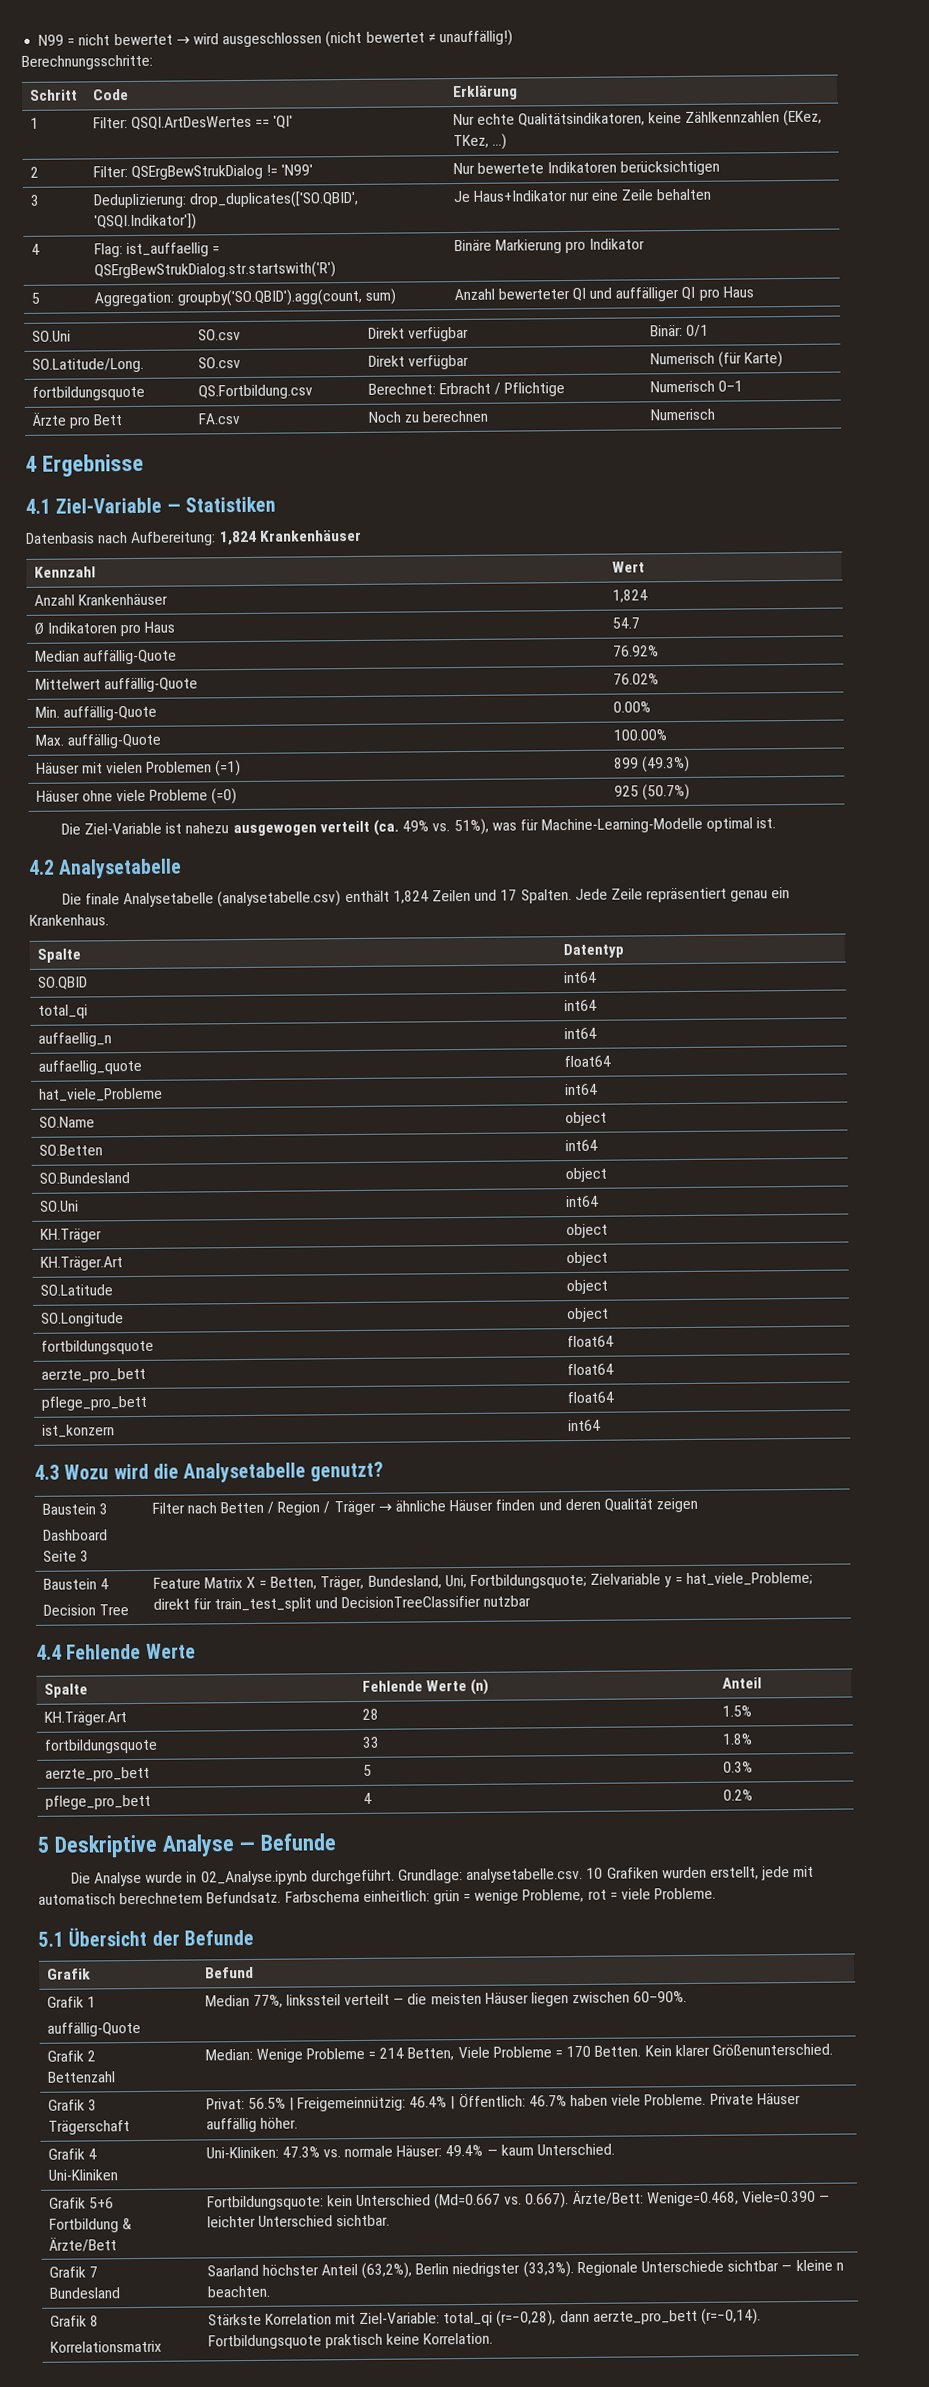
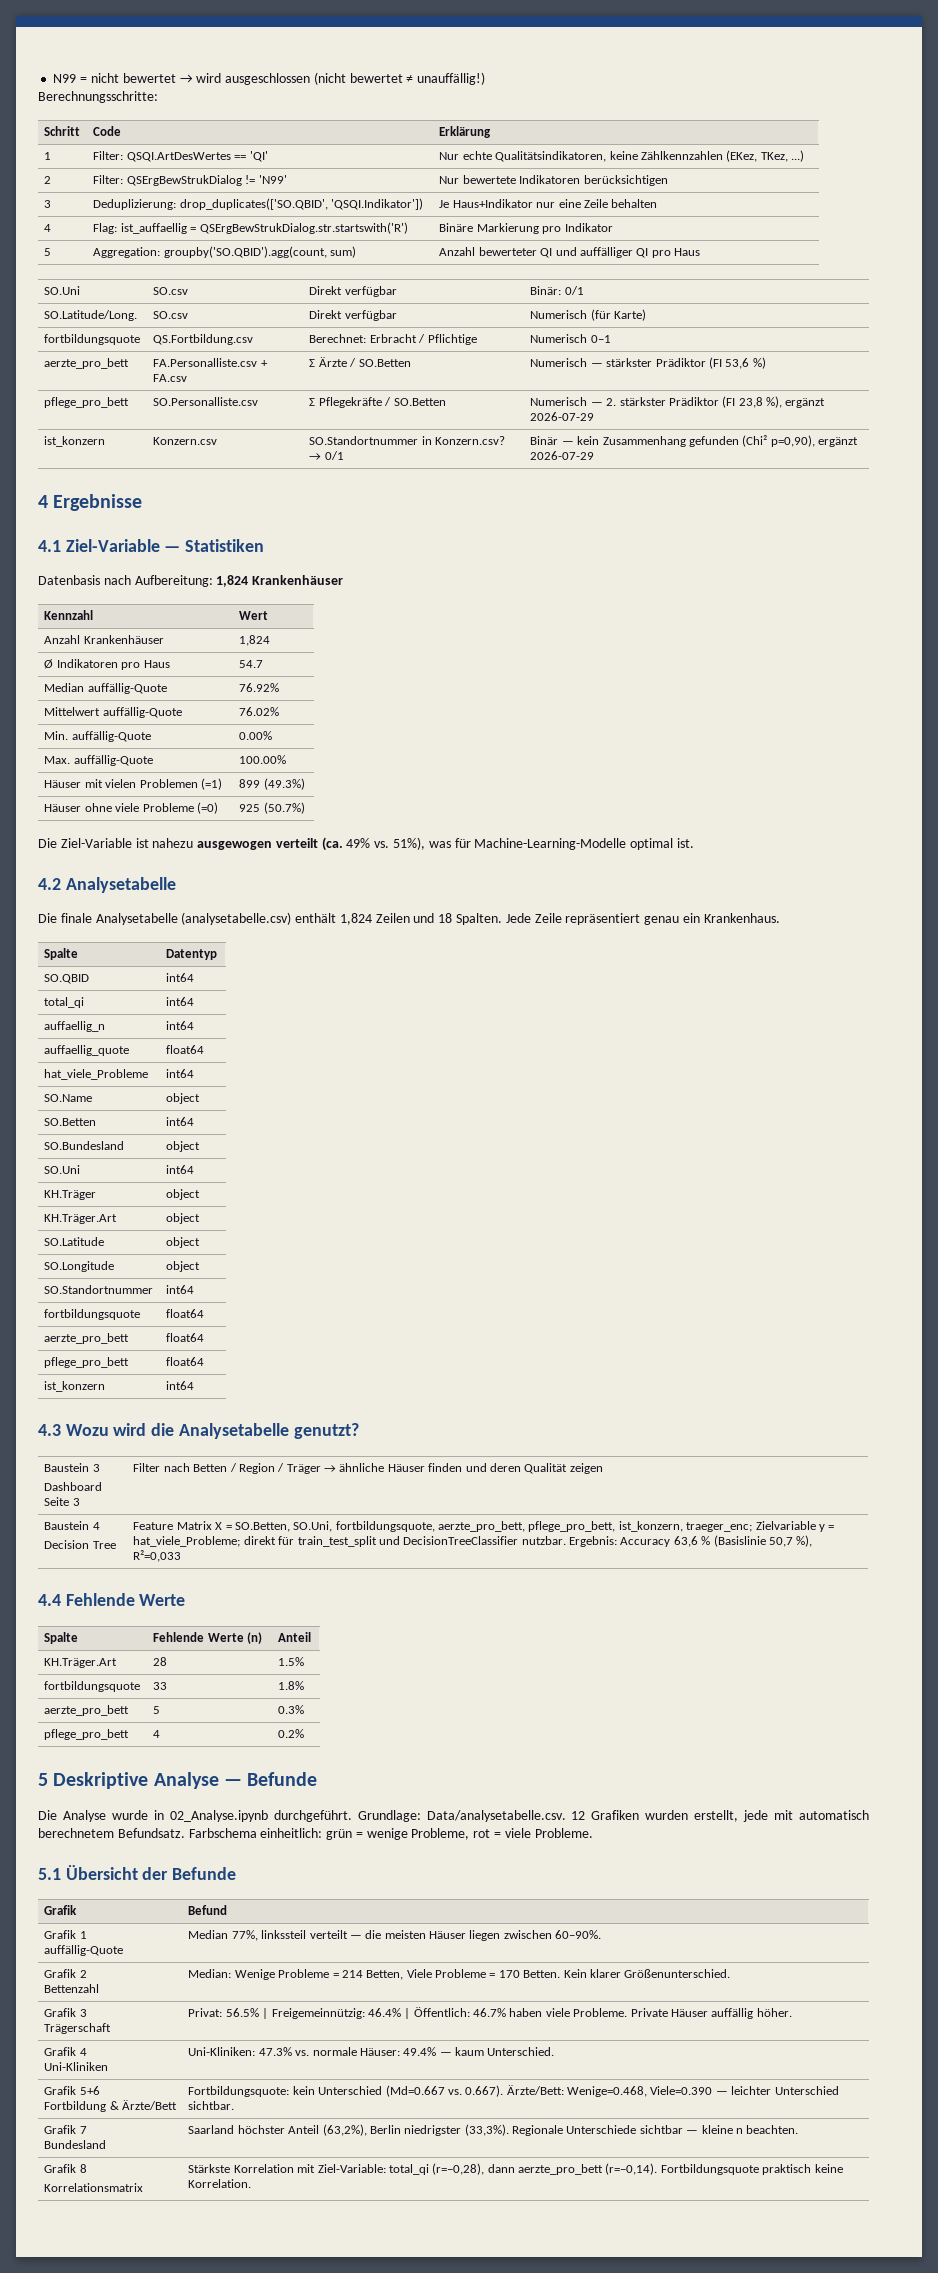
- Ärzte pro Bett | FA.csv | Noch zu berechnen | Numerisch
+ aerzte_pro_bett | FA.Personalliste.csv + FA.csv | Σ Ärzte / SO.Betten | Numerisch — stärkster Prädiktor (FI 53,6 %)
+ pflege_pro_bett | SO.Personalliste.csv | Σ Pflegekräfte / SO.Betten | Numerisch — 2. stärkster Prädiktor (FI 23,8 %), ergänzt 2026-07-29
+ ist_konzern | Konzern.csv | SO.Standortnummer in Konzern.csv? → 0/1 | Binär — kein Zusammenhang gefunden (Chi² p=0,90), ergänzt 2026-07-29
- Die finale Analysetabelle (analysetabelle.csv) enthält 1,824 Zeilen und 17 Spalten.
+ Die finale Analysetabelle (analysetabelle.csv) enthält 1,824 Zeilen und 18 Spalten.
+ SO.Standortnummer | int64
  Baustein 4
- Decision Tree | Feature Matrix X = Betten, Träger, Bundesland, Uni, Fortbildungsquote; Zielvariable y = hat_viele_Probleme; direkt für train_test_split und DecisionTreeClassifier nutzbar
+ Decision Tree | Feature Matrix X = SO.Betten, SO.Uni, fortbildungsquote, aerzte_pro_bett, pflege_pro_bett, ist_konzern, traeger_enc; Zielvariable y = hat_viele_Probleme; direkt für train_test_split und DecisionTreeClassifier nutzbar. Ergebnis: Accuracy 63,6 % (Basislinie 50,7 %), R²=0,033
- Grundlage: analysetabelle.csv. 10 Grafiken wurden erstellt, jede mit automatisch berechnetem Befundsatz.
+ Grundlage: Data/analysetabelle.csv. 12 Grafiken wurden erstellt, jede mit automatisch berechnetem Befundsatz.

